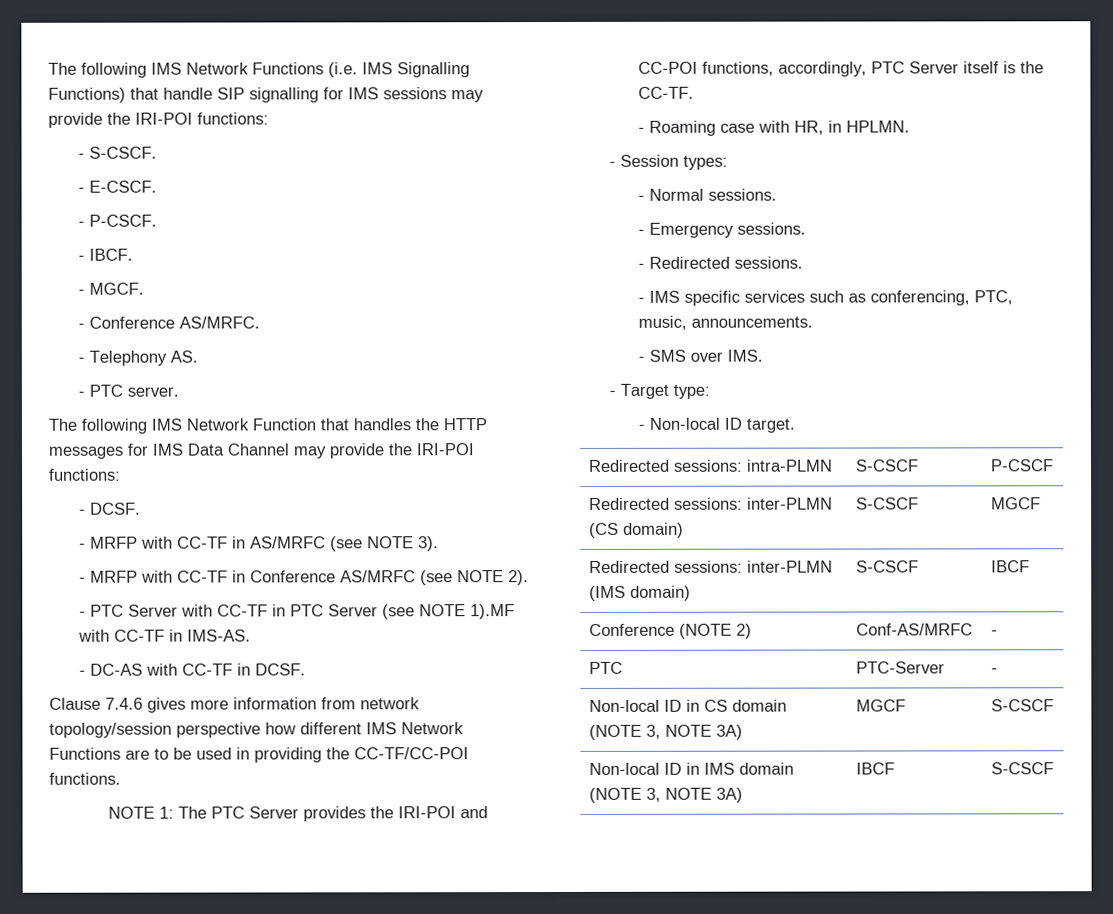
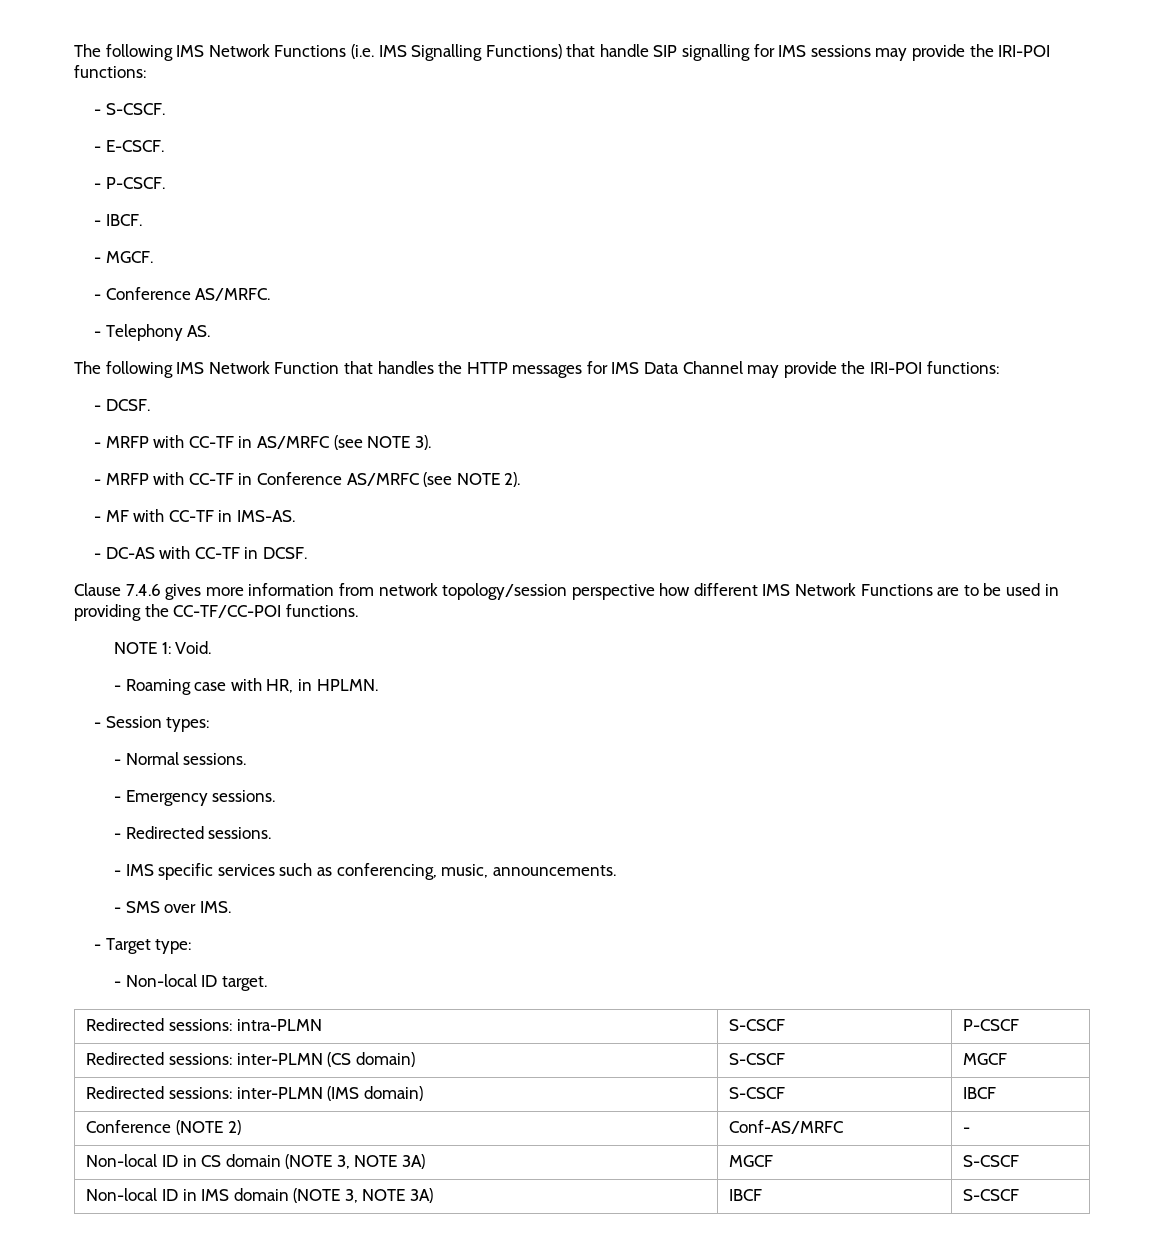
- - PTC server.
- - PTC Server with CC-TF in PTC Server (see NOTE 1).MF with CC-TF in IMS-AS.
+ - MF with CC-TF in IMS-AS.
- NOTE 1: The PTC Server provides the IRI-POI and CC-POI functions, accordingly, PTC Server itself is the CC-TF.
+ NOTE 1: Void.
- - IMS specific services such as conferencing, PTC, music, announcements.
+ - IMS specific services such as conferencing, music, announcements.
- PTC | PTC-Server | -

